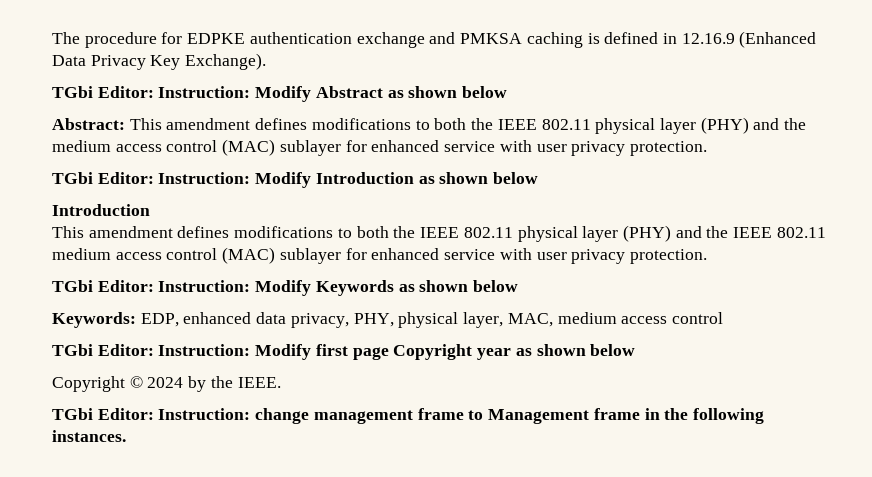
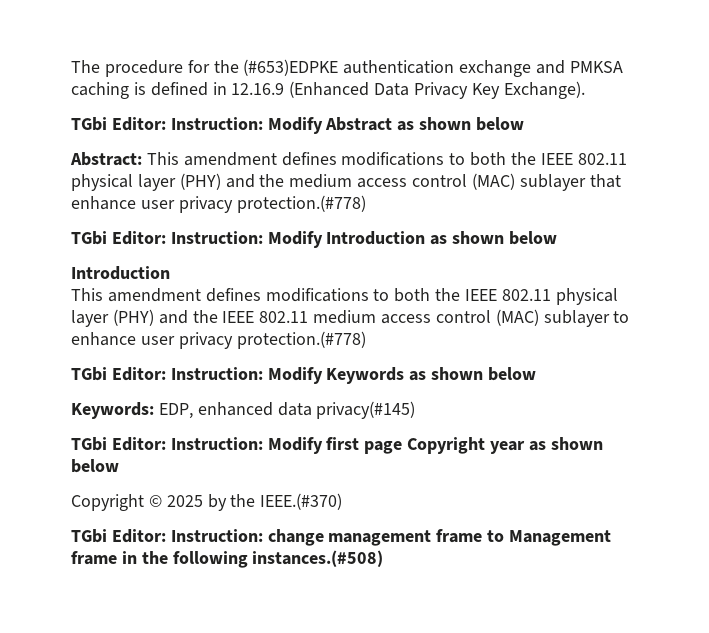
- The procedure for EDPKE authentication exchange and PMKSA caching is defined in 12.16.9 (Enhanced Data Privacy Key Exchange).
+ The procedure for the (#653)EDPKE authentication exchange and PMKSA caching is defined in 12.16.9 (Enhanced Data Privacy Key Exchange).
- Abstract: This amendment defines modifications to both the IEEE 802.11 physical layer (PHY) and the medium access control (MAC) sublayer for enhanced service with user privacy protection.
+ Abstract: This amendment defines modifications to both the IEEE 802.11 physical layer (PHY) and the medium access control (MAC) sublayer that enhance user privacy protection.(#778)
- This amendment defines modifications to both the IEEE 802.11 physical layer (PHY) and the IEEE 802.11 medium access control (MAC) sublayer for enhanced service with user privacy protection.
+ This amendment defines modifications to both the IEEE 802.11 physical layer (PHY) and the IEEE 802.11 medium access control (MAC) sublayer to enhance user privacy protection.(#778)
- Keywords: EDP, enhanced data privacy, PHY, physical layer, MAC, medium access control
+ Keywords: EDP, enhanced data privacy(#145)
- Copyright © 2024 by the IEEE.
+ Copyright © 2025 by the IEEE.(#370)
- TGbi Editor: Instruction: change management frame to Management frame in the following instances.
+ TGbi Editor: Instruction: change management frame to Management frame in the following instances.(#508)

